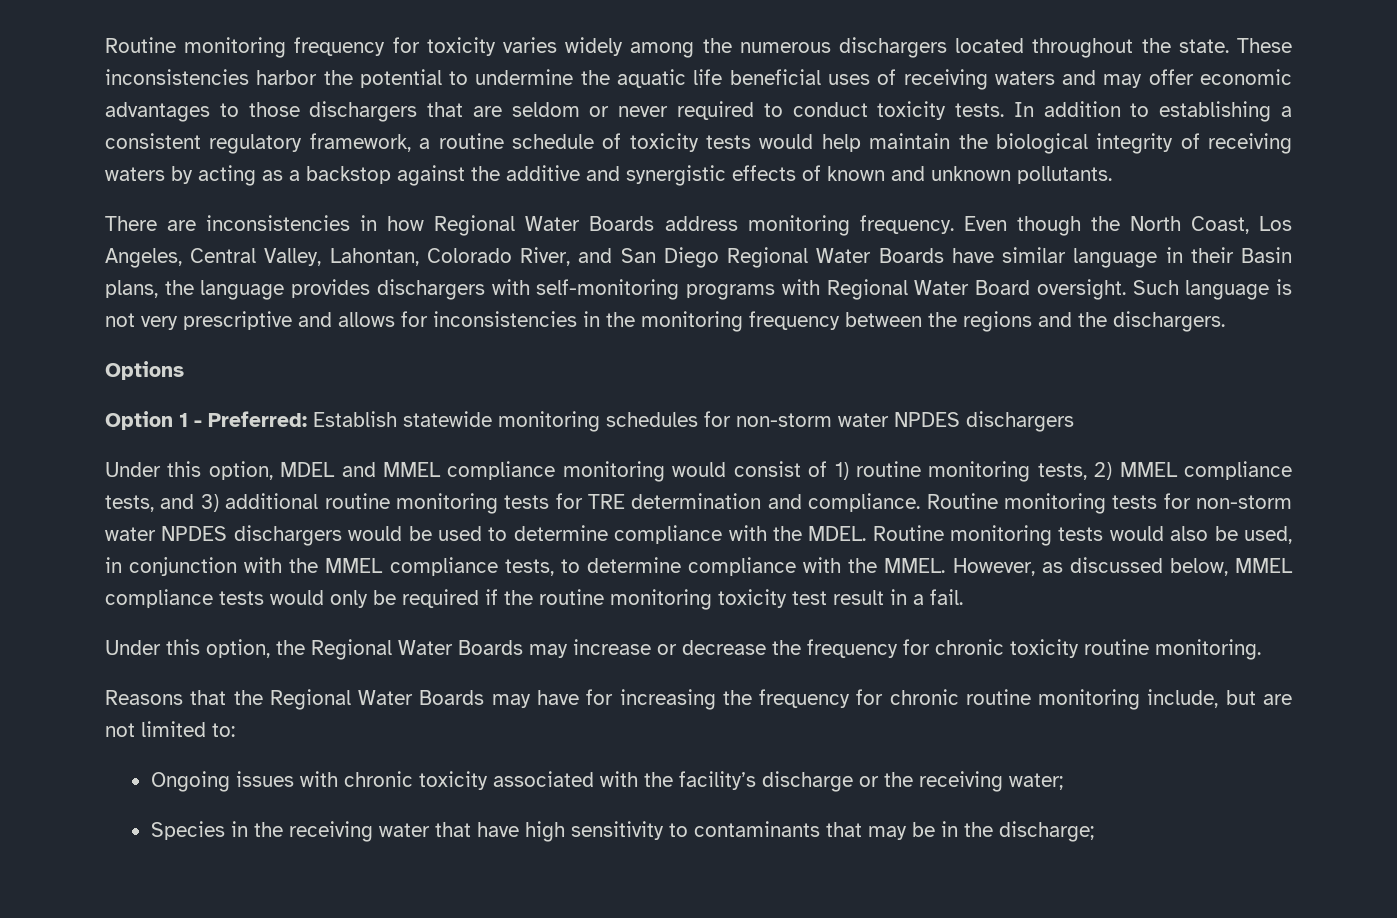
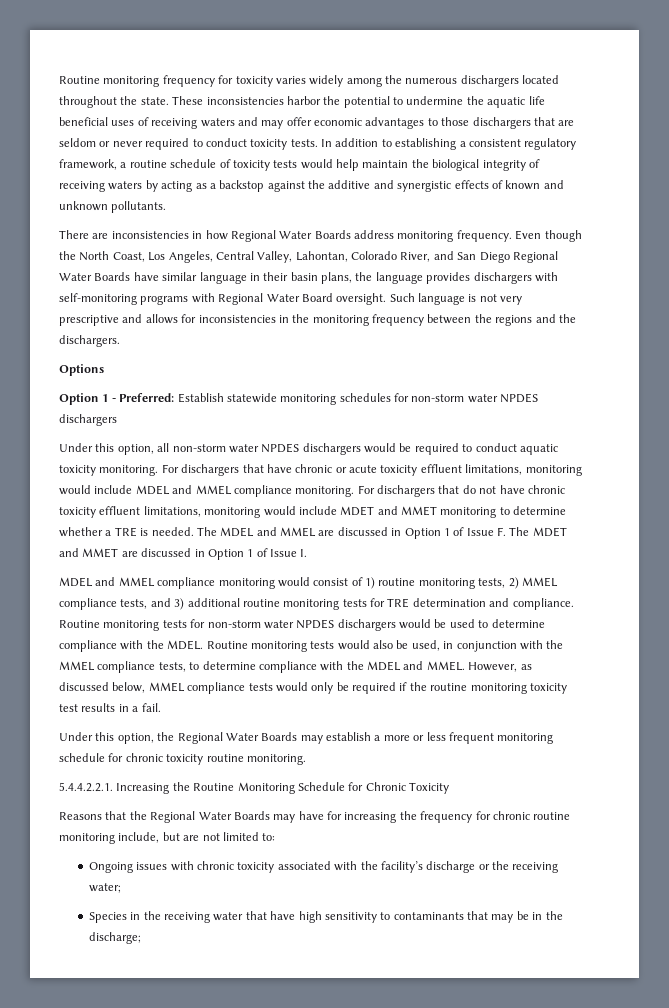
- Even though the North Coast, Los Angeles, Central Valley, Lahontan, Colorado River, and San Diego Regional Water Boards have similar language in their Basin plans, the language provides dischargers with self-monitoring programs with Regional Water Board oversight.
+ Even though the North Coast, Los Angeles, Central Valley, Lahontan, Colorado River, and San Diego Regional Water Boards have similar language in their basin plans, the language provides dischargers with self-monitoring programs with Regional Water Board oversight.
- Under this option, MDEL and MMEL compliance monitoring would consist of 1) routine monitoring tests, 2) MMEL compliance tests, and 3) additional routine monitoring tests for TRE determination and compliance.
+ Under this option, all non-storm water NPDES dischargers would be required to conduct aquatic toxicity monitoring. For dischargers that have chronic or acute toxicity effluent limitations, monitoring would include MDEL and MMEL compliance monitoring. For dischargers that do not have chronic toxicity effluent limitations, monitoring would include MDET and MMET monitoring to determine whether a TRE is needed. The MDEL and MMEL are discussed in Option 1 of Issue F. The MDET and MMET are discussed in Option 1 of Issue I.
+ MDEL and MMEL compliance monitoring would consist of 1) routine monitoring tests, 2) MMEL compliance tests, and 3) additional routine monitoring tests for TRE determination and compliance.
- Routine monitoring tests would also be used, in conjunction with the MMEL compliance tests, to determine compliance with the MMEL.
+ Routine monitoring tests would also be used, in conjunction with the MMEL compliance tests, to determine compliance with the MDEL and MMEL.
- However, as discussed below, MMEL compliance tests would only be required if the routine monitoring toxicity test result in a fail.
+ However, as discussed below, MMEL compliance tests would only be required if the routine monitoring toxicity test results in a fail.
- Under this option, the Regional Water Boards may increase or decrease the frequency for chronic toxicity routine monitoring.
+ Under this option, the Regional Water Boards may establish a more or less frequent monitoring schedule for chronic toxicity routine monitoring.
+ 5.4.4.2.2.1. Increasing the Routine Monitoring Schedule for Chronic Toxicity

